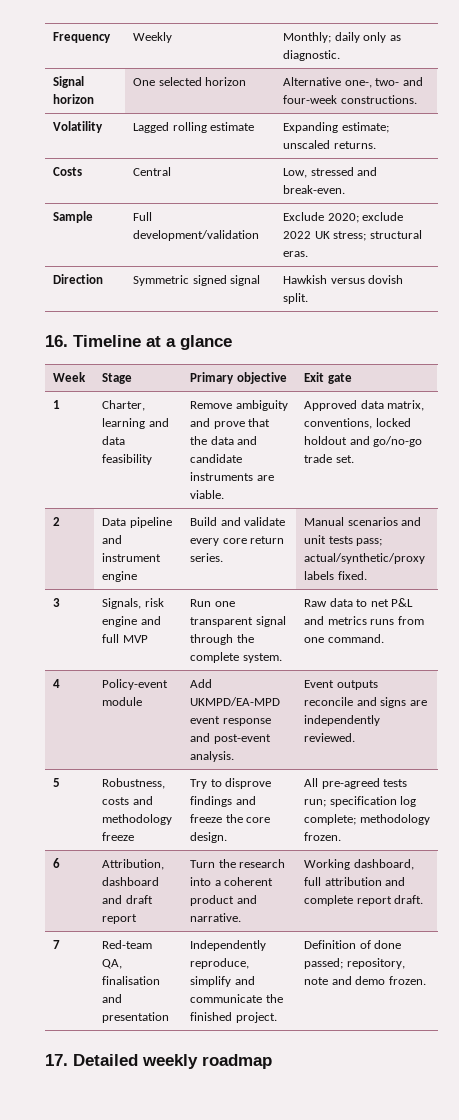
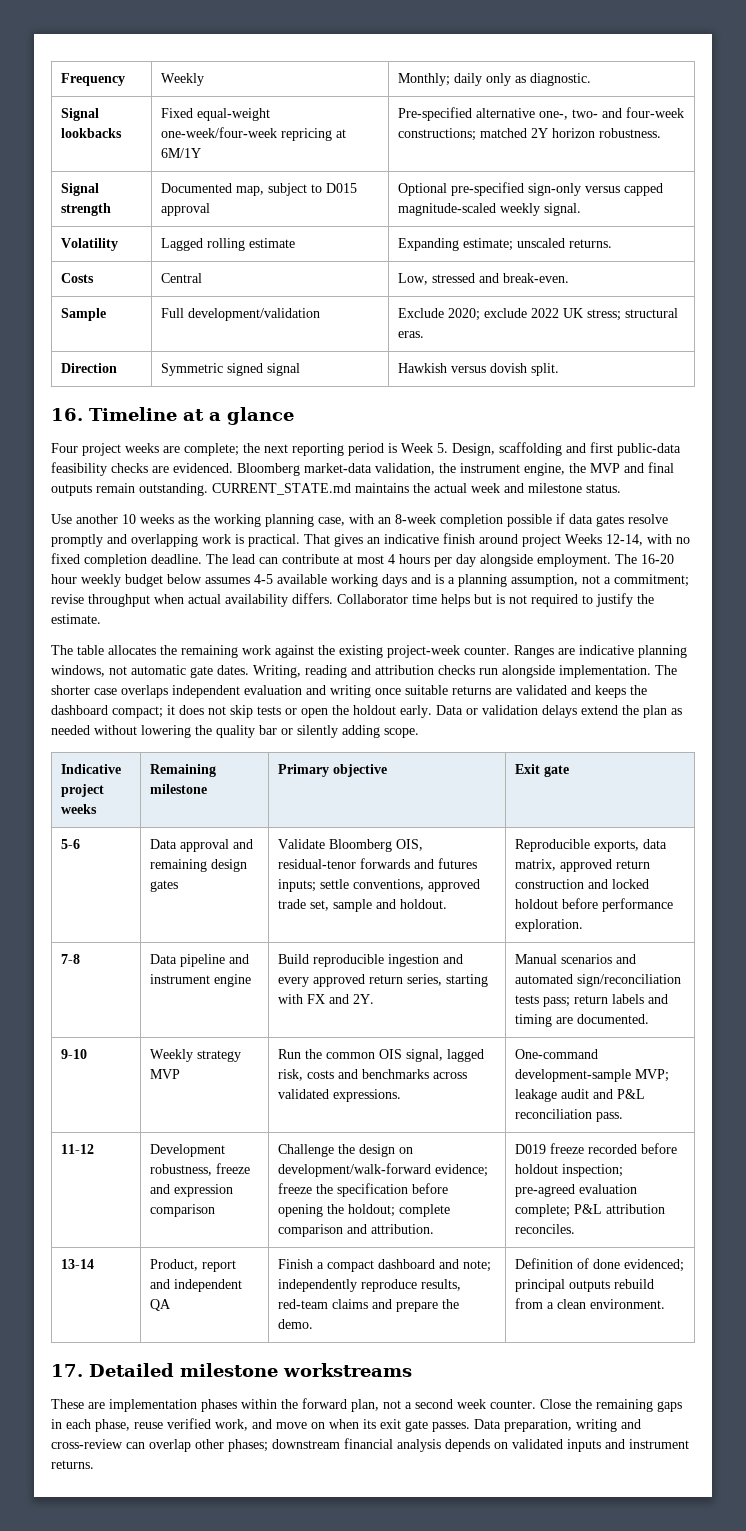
- Signal horizon | One selected horizon | Alternative one-, two- and four-week constructions.
+ Signal lookbacks | Fixed equal-weight one-week/four-week repricing at 6M/1Y | Pre-specified alternative one-, two- and four-week constructions; matched 2Y horizon robustness.
+ Signal strength | Documented map, subject to D015 approval | Optional pre-specified sign-only versus capped magnitude-scaled weekly signal.
- Week | Stage | Primary objective | Exit gate
- 1 | Charter, learning and data feasibility | Remove ambiguity and prove that the data and candidate instruments are viable. | Approved data matrix, conventions, locked holdout and go/no-go trade set.
- 2 | Data pipeline and instrument engine | Build and validate every core return series. | Manual scenarios and unit tests pass; actual/synthetic/proxy labels fixed.
- 3 | Signals, risk engine and full MVP | Run one transparent signal through the complete system. | Raw data to net P&L and metrics runs from one command.
- 4 | Policy-event module | Add UKMPD/EA-MPD event response and post-event analysis. | Event outputs reconcile and signs are independently reviewed.
- 5 | Robustness, costs and methodology freeze | Try to disprove findings and freeze the core design. | All pre-agreed tests run; specification log complete; methodology frozen.
- 6 | Attribution, dashboard and draft report | Turn the research into a coherent product and narrative. | Working dashboard, full attribution and complete report draft.
- 7 | Red-team QA, finalisation and presentation | Independently reproduce, simplify and communicate the finished project. | Definition of done passed; repository, note and demo frozen.
- 17. Detailed weekly roadmap
+ Four project weeks are complete; the next reporting period is Week 5. Design, scaffolding and first public-data feasibility checks are evidenced. Bloomberg market-data validation, the instrument engine, the MVP and final outputs remain outstanding. CURRENT_STATE.md maintains the actual week and milestone status.
+ Use another 10 weeks as the working planning case, with an 8-week completion possible if data gates resolve promptly and overlapping work is practical. That gives an indicative finish around project Weeks 12-14, with no fixed completion deadline. The lead can contribute at most 4 hours per day alongside employment. The 16-20 hour weekly budget below assumes 4-5 available working days and is a planning assumption, not a commitment; revise throughput when actual availability differs. Collaborator time helps but is not required to justify the estimate.
+ The table allocates the remaining work against the existing project-week counter. Ranges are indicative planning windows, not automatic gate dates. Writing, reading and attribution checks run alongside implementation. The shorter case overlaps independent evaluation and writing once suitable returns are validated and keeps the dashboard compact; it does not skip tests or open the holdout early. Data or validation delays extend the plan as needed without lowering the quality bar or silently adding scope.
+ Indicative project weeks | Remaining milestone | Primary objective | Exit gate
+ 5-6 | Data approval and remaining design gates | Validate Bloomberg OIS, residual-tenor forwards and futures inputs; settle conventions, approved trade set, sample and holdout. | Reproducible exports, data matrix, approved return construction and locked holdout before performance exploration.
+ 7-8 | Data pipeline and instrument engine | Build reproducible ingestion and every approved return series, starting with FX and 2Y. | Manual scenarios and automated sign/reconciliation tests pass; return labels and timing are documented.
+ 9-10 | Weekly strategy MVP | Run the common OIS signal, lagged risk, costs and benchmarks across validated expressions. | One-command development-sample MVP; leakage audit and P&L reconciliation pass.
+ 11-12 | Development robustness, freeze and expression comparison | Challenge the design on development/walk-forward evidence; freeze the specification before opening the holdout; complete comparison and attribution. | D019 freeze recorded before holdout inspection; pre-agreed evaluation complete; P&L attribution reconciles.
+ 13-14 | Product, report and independent QA | Finish a compact dashboard and note; independently reproduce results, red-team claims and prepare the demo. | Definition of done evidenced; principal outputs rebuild from a clean environment.
+ 17. Detailed milestone workstreams
+ These are implementation phases within the forward plan, not a second week counter. Close the remaining gaps in each phase, reuse verified work, and move on when its exit gate passes. Data preparation, writing and cross-review can overlap other phases; downstream financial analysis depends on validated inputs and instrument returns.

